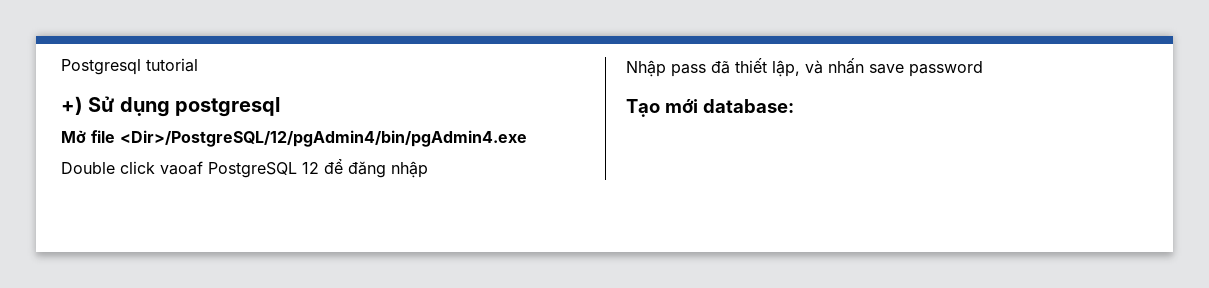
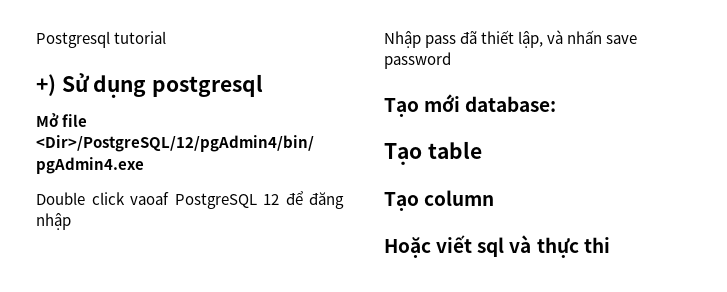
+ Tạo table
+ Tạo column
+ Hoặc viết sql và thực thi

